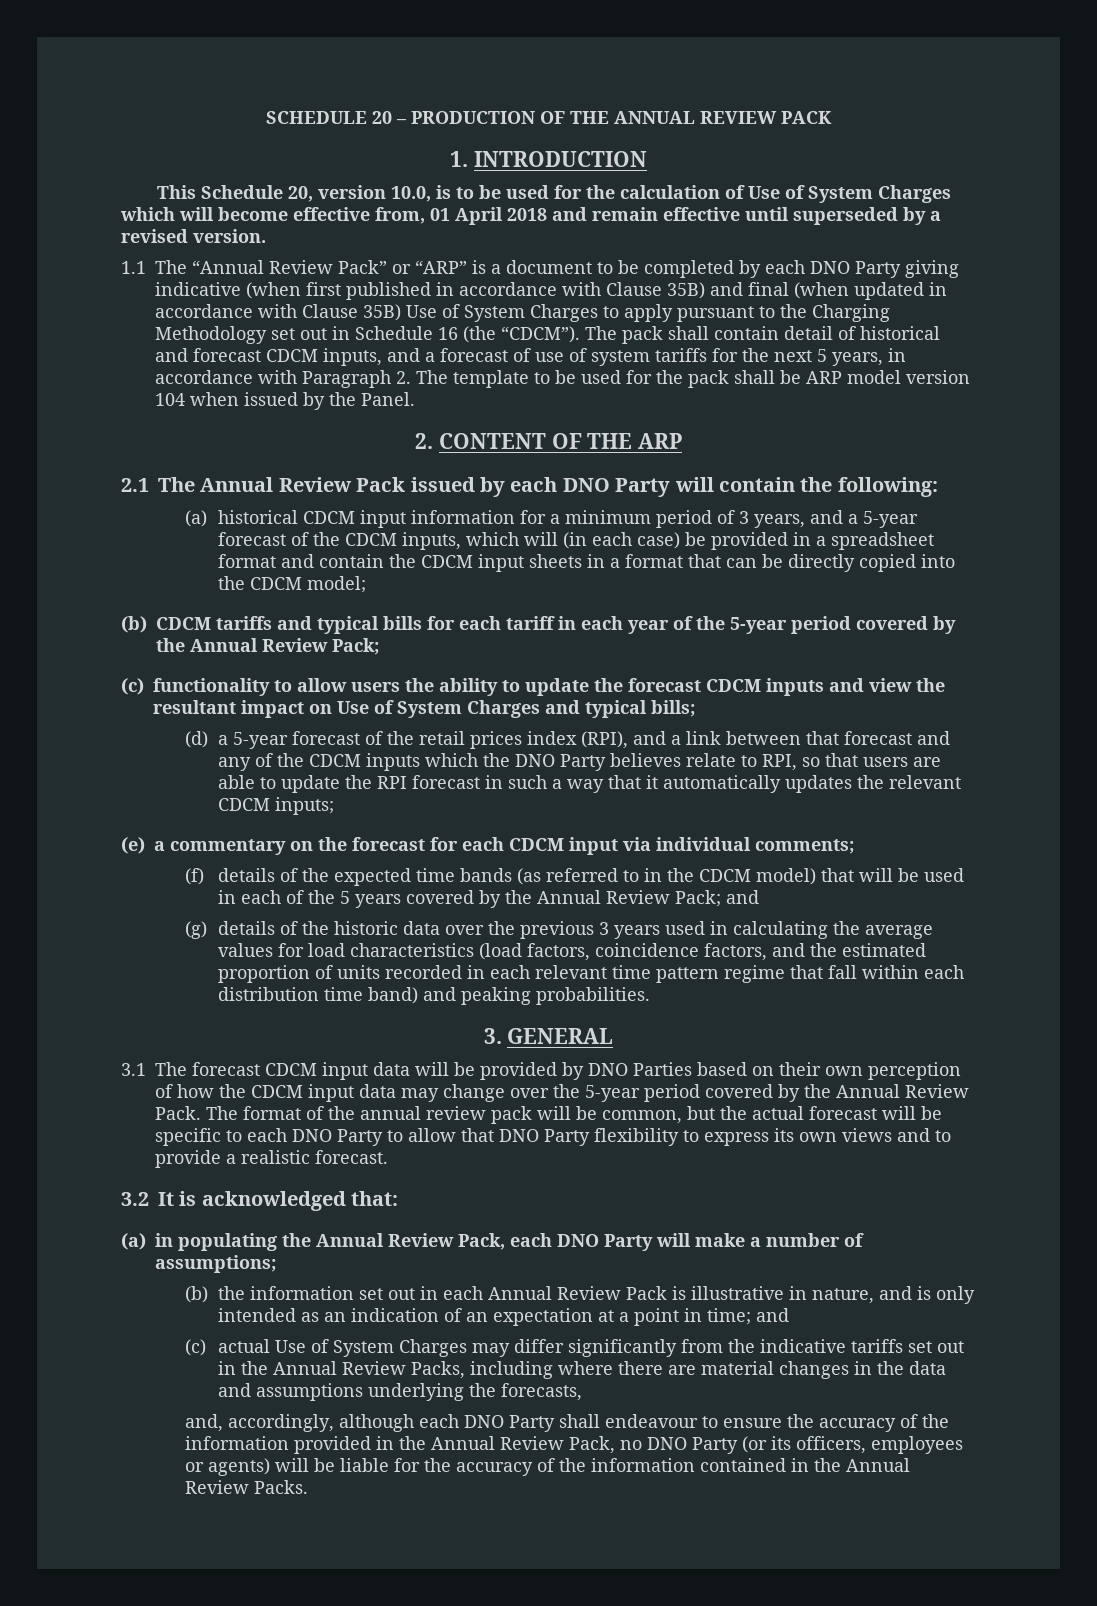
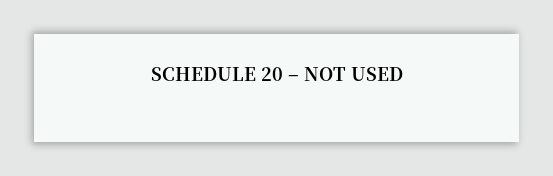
- SCHEDULE 20 – PRODUCTION OF THE ANNUAL REVIEW PACK
- 1. INTRODUCTION
- This Schedule 20, version 10.0, is to be used for the calculation of Use of System Charges which will become effective from, 01 April 2018 and remain effective until superseded by a revised version.
- 1.1 The “Annual Review Pack” or “ARP” is a document to be completed by each DNO Party giving indicative (when first published in accordance with Clause 35B) and final (when updated in accordance with Clause 35B) Use of System Charges to apply pursuant to the Charging Methodology set out in Schedule 16 (the “CDCM”). The pack shall contain detail of historical and forecast CDCM inputs, and a forecast of use of system tariffs for the next 5 years, in accordance with Paragraph 2. The template to be used for the pack shall be ARP model version 104 when issued by the Panel.
- 2. CONTENT OF THE ARP
- 2.1 The Annual Review Pack issued by each DNO Party will contain the following:
- (a) historical CDCM input information for a minimum period of 3 years, and a 5-year forecast of the CDCM inputs, which will (in each case) be provided in a spreadsheet format and contain the CDCM input sheets in a format that can be directly copied into the CDCM model;
- (b) CDCM tariffs and typical bills for each tariff in each year of the 5-year period covered by the Annual Review Pack;
- (c) functionality to allow users the ability to update the forecast CDCM inputs and view the resultant impact on Use of System Charges and typical bills;
- (d) a 5-year forecast of the retail prices index (RPI), and a link between that forecast and any of the CDCM inputs which the DNO Party believes relate to RPI, so that users are able to update the RPI forecast in such a way that it automatically updates the relevant CDCM inputs;
- (e) a commentary on the forecast for each CDCM input via individual comments;
- (f) details of the expected time bands (as referred to in the CDCM model) that will be used in each of the 5 years covered by the Annual Review Pack; and
- (g) details of the historic data over the previous 3 years used in calculating the average values for load characteristics (load factors, coincidence factors, and the estimated proportion of units recorded in each relevant time pattern regime that fall within each distribution time band) and peaking probabilities.
- 3. GENERAL
- 3.1 The forecast CDCM input data will be provided by DNO Parties based on their own perception of how the CDCM input data may change over the 5-year period covered by the Annual Review Pack. The format of the annual review pack will be common, but the actual forecast will be specific to each DNO Party to allow that DNO Party flexibility to express its own views and to provide a realistic forecast.
- 3.2 It is acknowledged that:
- (a) in populating the Annual Review Pack, each DNO Party will make a number of assumptions;
- (b) the information set out in each Annual Review Pack is illustrative in nature, and is only intended as an indication of an expectation at a point in time; and
- (c) actual Use of System Charges may differ significantly from the indicative tariffs set out in the Annual Review Packs, including where there are material changes in the data and assumptions underlying the forecasts,
- and, accordingly, although each DNO Party shall endeavour to ensure the accuracy of the information provided in the Annual Review Pack, no DNO Party (or its officers, employees or agents) will be liable for the accuracy of the information contained in the Annual Review Packs.
+ SCHEDULE 20 – NOT USED

